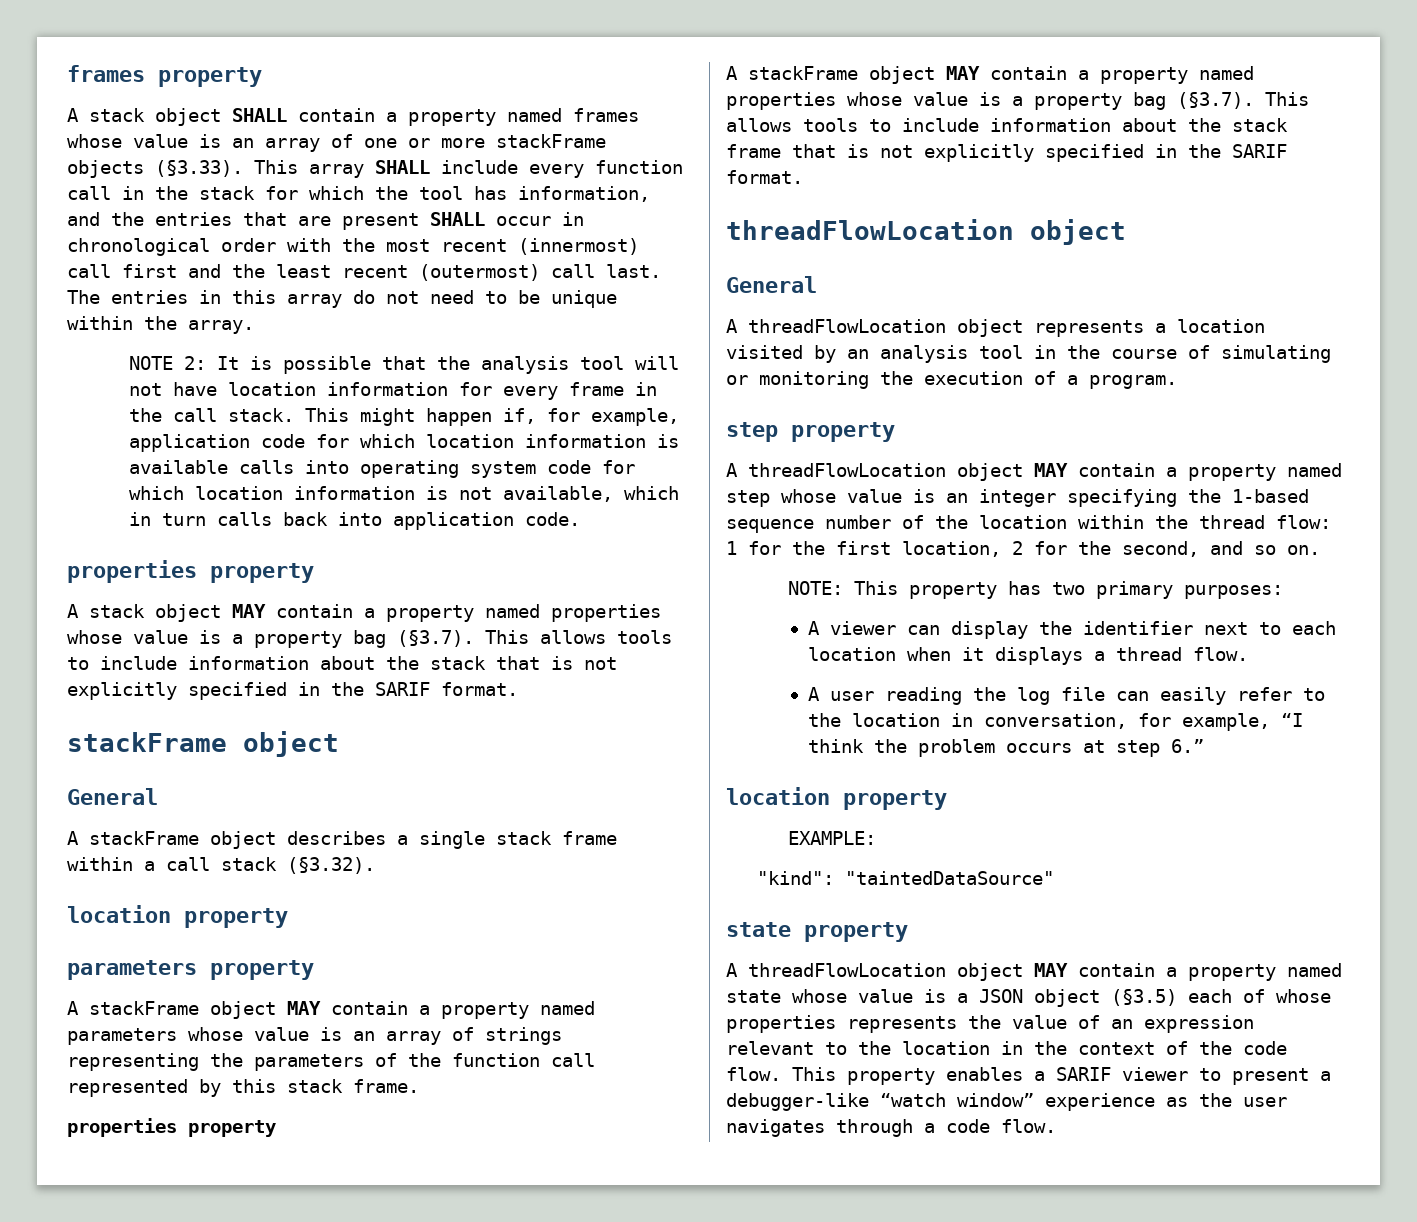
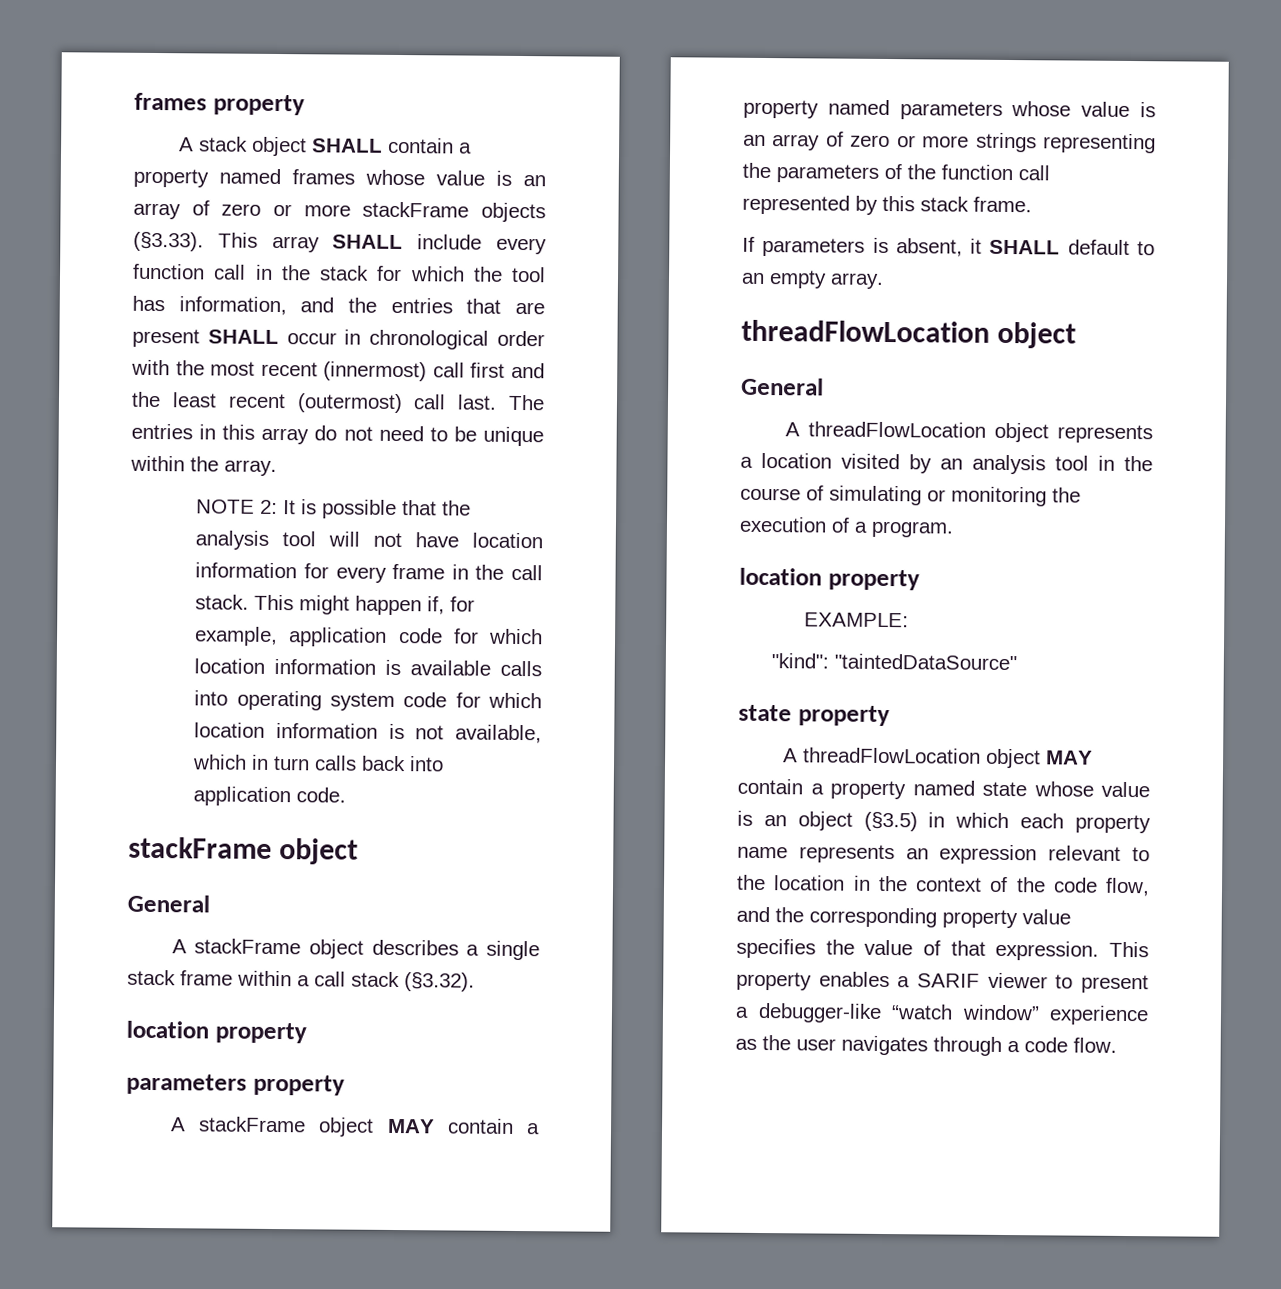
- A stack object SHALL contain a property named frames whose value is an array of one or more stackFrame objects (§3.33). This array SHALL include every function call in the stack for which the tool has information, and the entries that are present SHALL occur in chronological order with the most recent (innermost) call first and the least recent (outermost) call last.
+ A stack object SHALL contain a property named frames whose value is an array of zero or more stackFrame objects (§3.33). This array SHALL include every function call in the stack for which the tool has information, and the entries that are present SHALL occur in chronological order with the most recent (innermost) call first and the least recent (outermost) call last.
  This might happen if, for example, application code for which location information is available calls into operating system code for which location information is not available, which in turn calls back into application code.
- properties property
- A stack object MAY contain a property named properties whose value is a property bag (§3.7). This allows tools to include information about the stack that is not explicitly specified in the SARIF format.
- A stackFrame object MAY contain a property named parameters whose value is an array of strings representing the parameters of the function call represented by this stack frame.
- properties property
- A stackFrame object MAY contain a property named properties whose value is a property bag (§3.7). This allows tools to include information about the stack frame that is not explicitly specified in the SARIF format.
+ A stackFrame object MAY contain a property named parameters whose value is an array of zero or more strings representing the parameters of the function call represented by this stack frame.
+ If parameters is absent, it SHALL default to an empty array.
- step property
- A threadFlowLocation object MAY contain a property named step whose value is an integer specifying the 1-based sequence number of the location within the thread flow: 1 for the first location, 2 for the second, and so on.
- NOTE: This property has two primary purposes:
- A viewer can display the identifier next to each location when it displays a thread flow.
- A user reading the log file can easily refer to the location in conversation, for example, “I think the problem occurs at step 6.”
- A threadFlowLocation object MAY contain a property named state whose value is a JSON object (§3.5) each of whose properties represents the value of an expression relevant to the location in the context of the code flow.
+ A threadFlowLocation object MAY contain a property named state whose value is an object (§3.5) in which each property name represents an expression relevant to the location in the context of the code flow, and the corresponding property value specifies the value of that expression.

